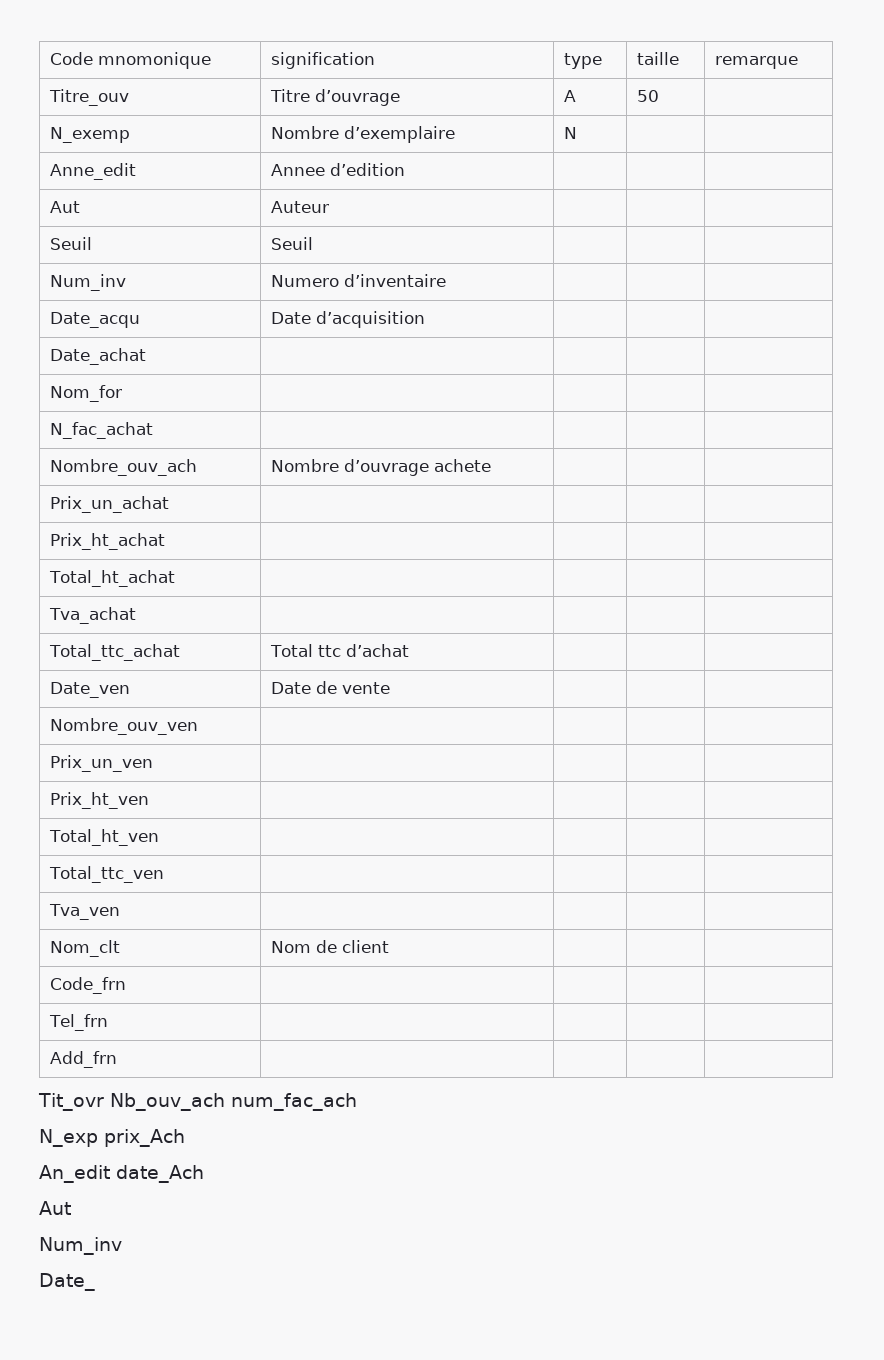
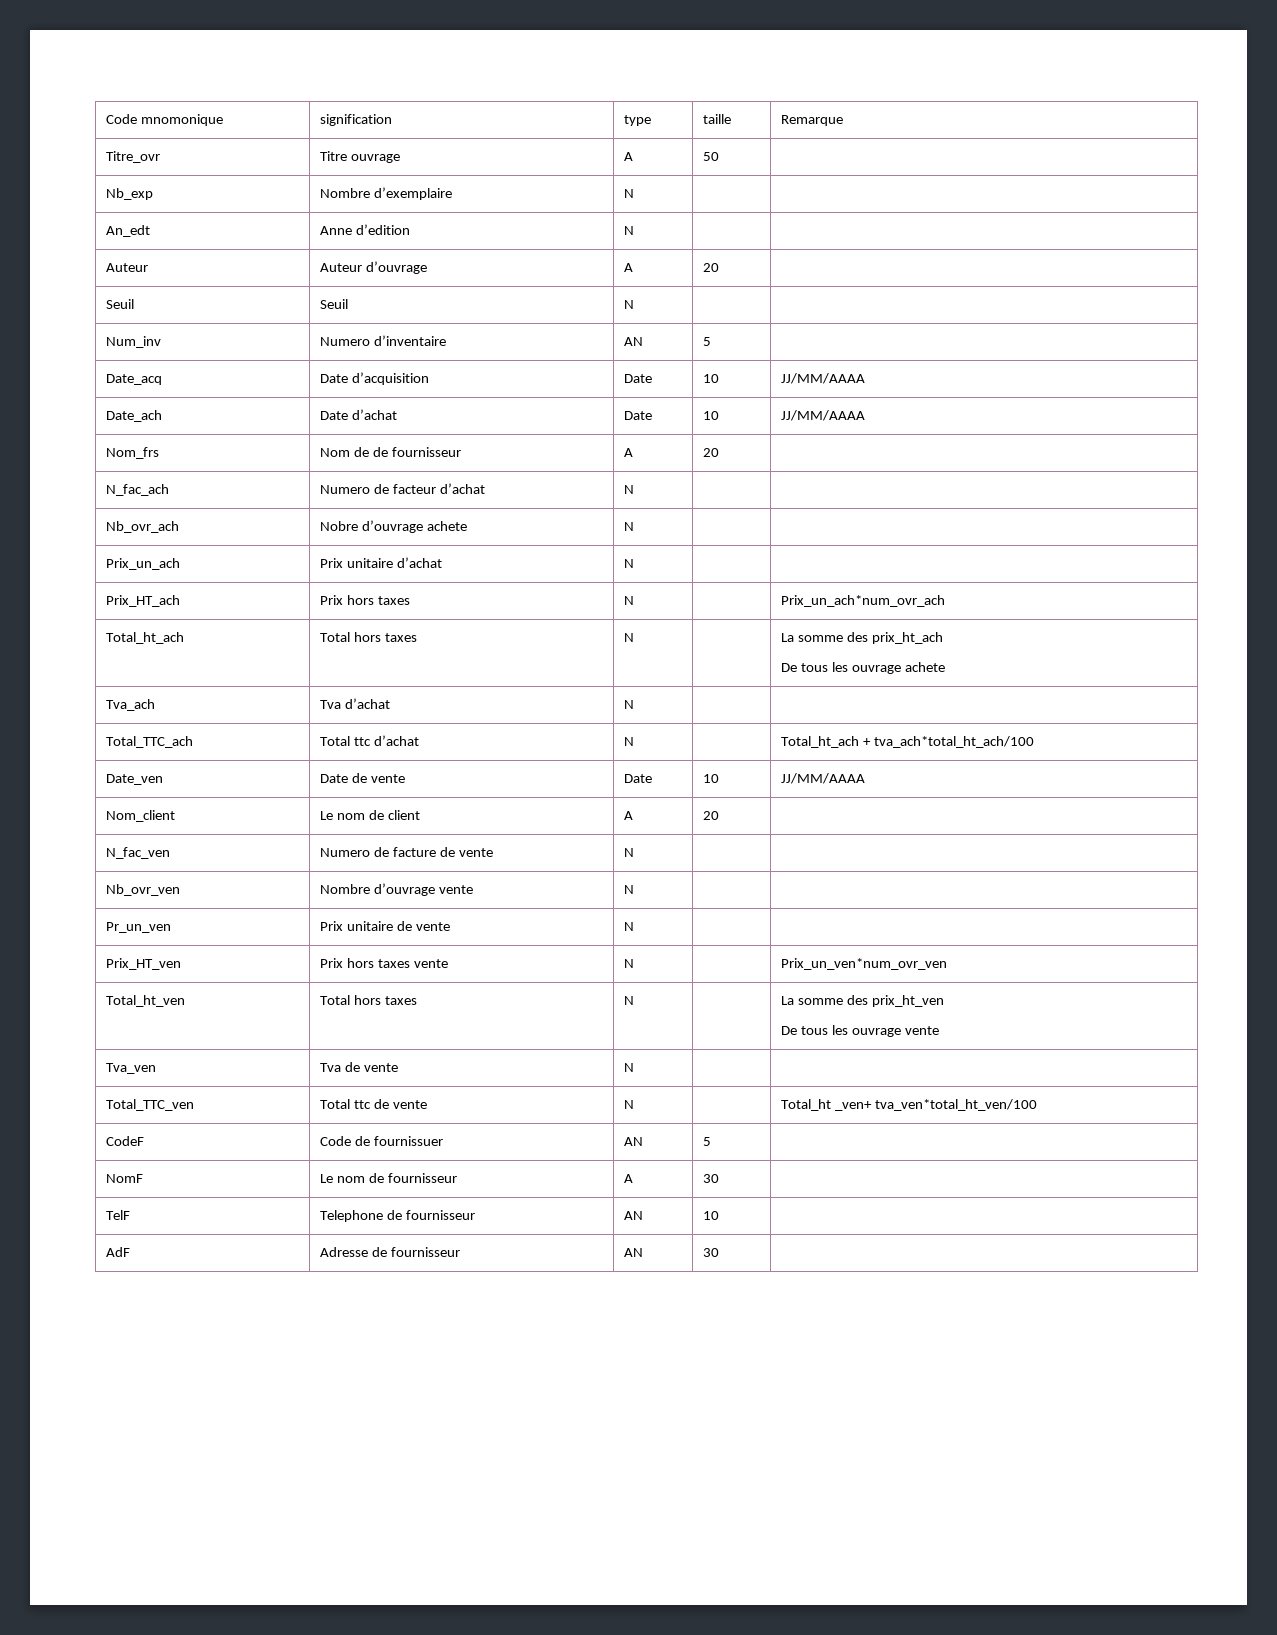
- Code mnomonique | signification | type | taille | remarque
- Titre_ouv | Titre d’ouvrage | A | 50 |
+ Code mnomonique | signification | type | taille | Remarque
+ Titre_ovr | Titre ouvrage | A | 50 |
- N_exemp | Nombre d’exemplaire | N | |
+ Nb_exp | Nombre d’exemplaire | N | |
- Anne_edit | Annee d’edition | | |
- Aut | Auteur | | |
+ An_edt | Anne d’edition | N | |
+ Auteur | Auteur d’ouvrage | A | 20 |
- Seuil | Seuil | | |
+ Seuil | Seuil | N | |
- Num_inv | Numero d’inventaire | | |
- Date_acqu | Date d’acquisition | | |
- Date_achat | | | |
- Nom_for | | | |
- N_fac_achat | | | |
- Nombre_ouv_ach | Nombre d’ouvrage achete | | |
- Prix_un_achat | | | |
- Prix_ht_achat | | | |
- Total_ht_achat | | | |
- Tva_achat | | | |
- Total_ttc_achat | Total ttc d’achat | | |
+ Num_inv | Numero d’inventaire | AN | 5 |
+ Date_acq | Date d’acquisition | Date | 10 | JJ/MM/AAAA
+ Date_ach | Date d’achat | Date | 10 | JJ/MM/AAAA
+ Nom_frs | Nom de de fournisseur | A | 20 |
+ N_fac_ach | Numero de facteur d’achat | N | |
+ Nb_ovr_ach | Nobre d’ouvrage achete | N | |
+ Prix_un_ach | Prix unitaire d’achat | N | |
+ Prix_HT_ach | Prix hors taxes | N | | Prix_un_ach*num_ovr_ach
+ Total_ht_ach | Total hors taxes | N | | La somme des prix_ht_ach
+ De tous les ouvrage achete
+ Tva_ach | Tva d’achat | N | |
+ Total_TTC_ach | Total ttc d’achat | N | | Total_ht_ach + tva_ach*total_ht_ach/100
- Date_ven | Date de vente | | |
- Nombre_ouv_ven | | | |
- Prix_un_ven | | | |
- Prix_ht_ven | | | |
- Total_ht_ven | | | |
- Total_ttc_ven | | | |
- Tva_ven | | | |
- Nom_clt | Nom de client | | |
- Code_frn | | | |
- Tel_frn | | | |
- Add_frn | | | |
- Tit_ovr Nb_ouv_ach num_fac_ach
- N_exp prix_Ach
- An_edit date_Ach
- Aut
- Num_inv
- Date_
+ Date_ven | Date de vente | Date | 10 | JJ/MM/AAAA
+ Nom_client | Le nom de client | A | 20 |
+ N_fac_ven | Numero de facture de vente | N | |
+ Nb_ovr_ven | Nombre d’ouvrage vente | N | |
+ Pr_un_ven | Prix unitaire de vente | N | |
+ Prix_HT_ven | Prix hors taxes vente | N | | Prix_un_ven*num_ovr_ven
+ Total_ht_ven | Total hors taxes | N | | La somme des prix_ht_ven
+ De tous les ouvrage vente
+ Tva_ven | Tva de vente | N | |
+ Total_TTC_ven | Total ttc de vente | N | | Total_ht _ven+ tva_ven*total_ht_ven/100
+ CodeF | Code de fournissuer | AN | 5 |
+ NomF | Le nom de fournisseur | A | 30 |
+ TelF | Telephone de fournisseur | AN | 10 |
+ AdF | Adresse de fournisseur | AN | 30 |

